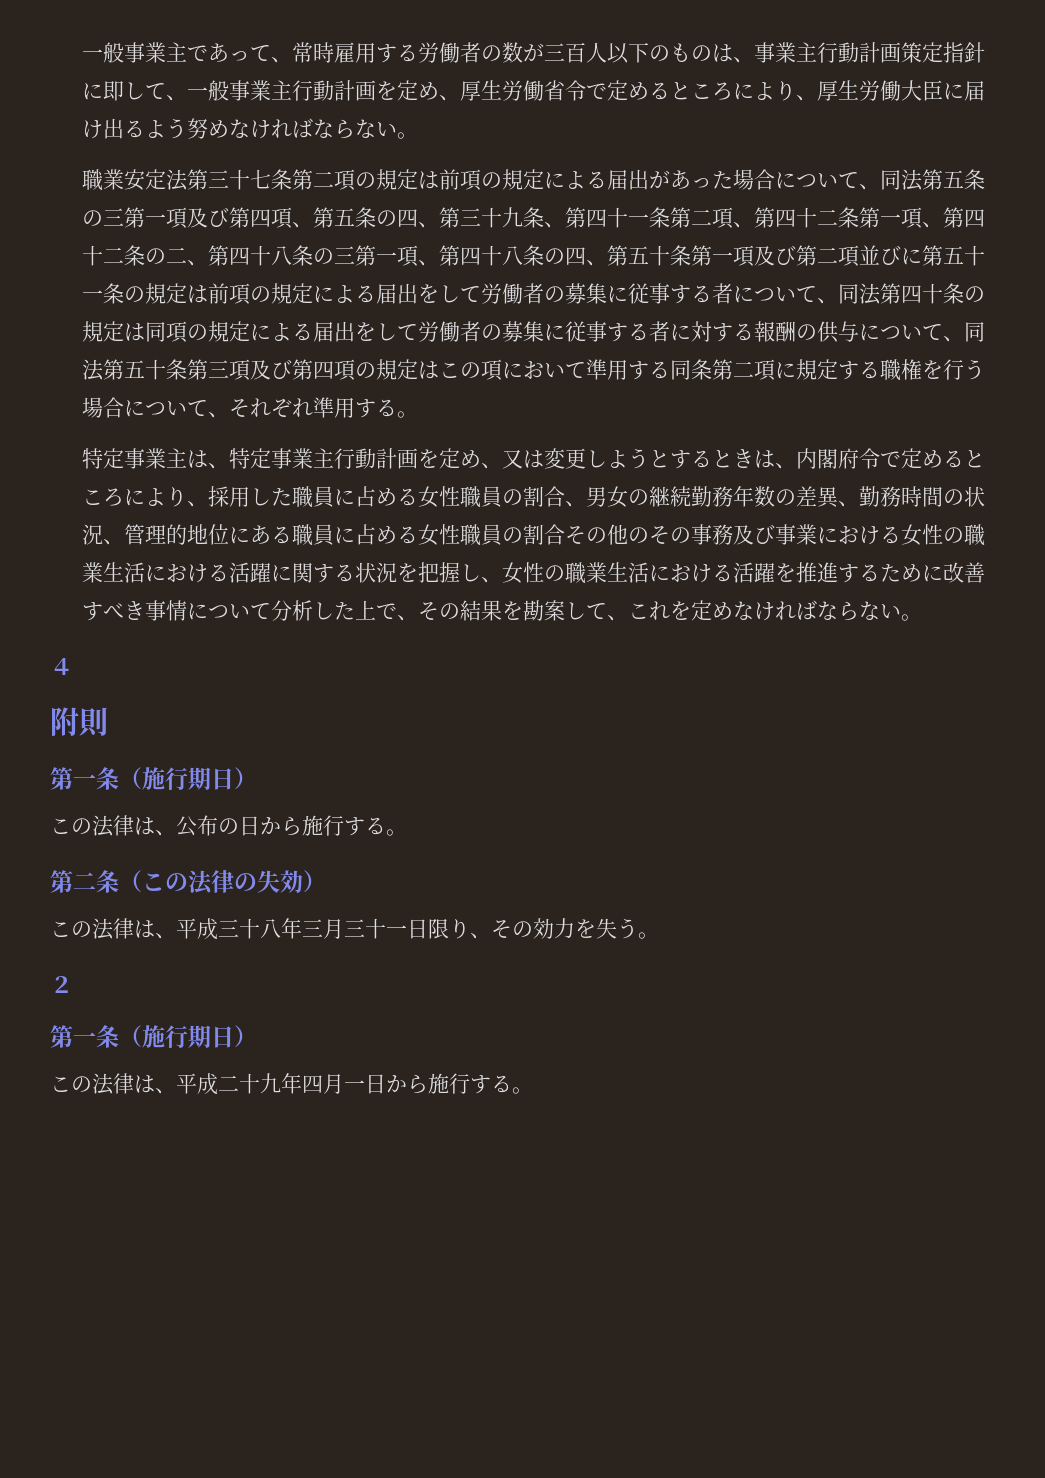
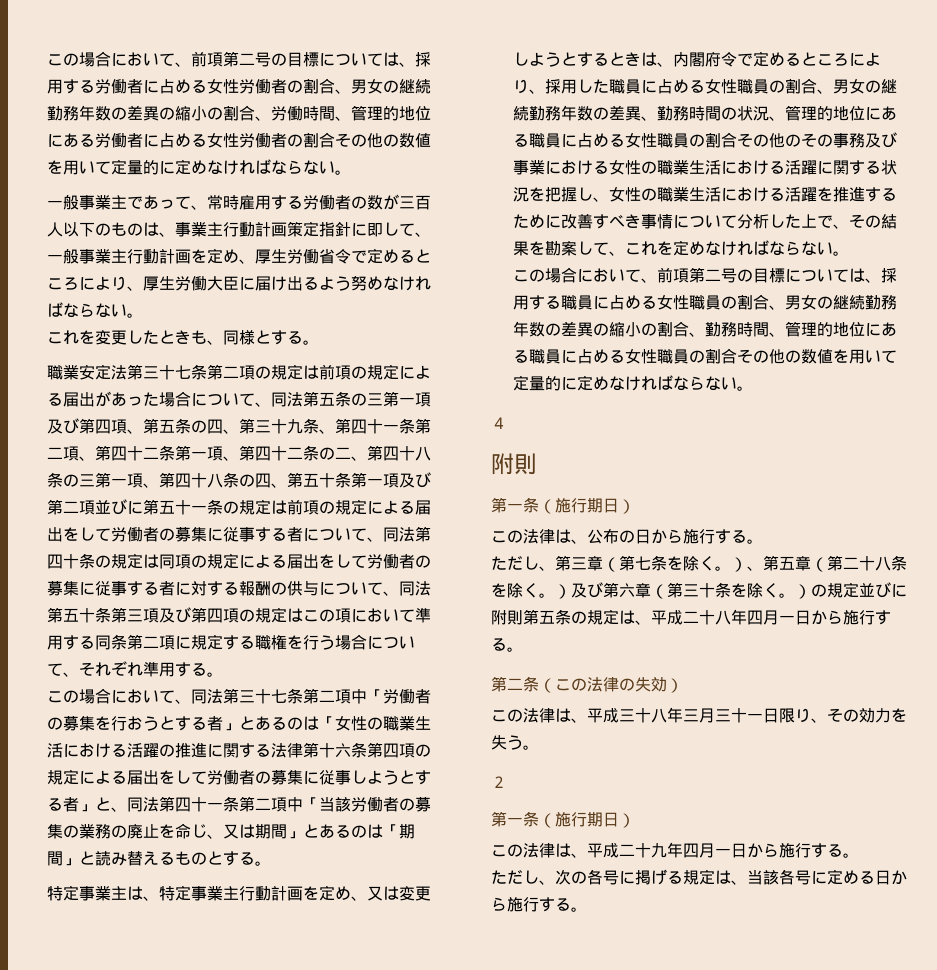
+ この場合において、前項第二号の目標については、採用する労働者に占める女性労働者の割合、男女の継続勤務年数の差異の縮小の割合、労働時間、管理的地位にある労働者に占める女性労働者の割合その他の数値を用いて定量的に定めなければならない。
+ これを変更したときも、同様とする。
+ この場合において、同法第三十七条第二項中「労働者の募集を行おうとする者」とあるのは「女性の職業生活における活躍の推進に関する法律第十六条第四項の規定による届出をして労働者の募集に従事しようとする者」と、同法第四十一条第二項中「当該労働者の募集の業務の廃止を命じ、又は期間」とあるのは「期間」と読み替えるものとする。
+ この場合において、前項第二号の目標については、採用する職員に占める女性職員の割合、男女の継続勤務年数の差異の縮小の割合、勤務時間、管理的地位にある職員に占める女性職員の割合その他の数値を用いて定量的に定めなければならない。
+ ただし、第三章（第七条を除く。）、第五章（第二十八条を除く。）及び第六章（第三十条を除く。）の規定並びに附則第五条の規定は、平成二十八年四月一日から施行する。
+ ただし、次の各号に掲げる規定は、当該各号に定める日から施行する。

